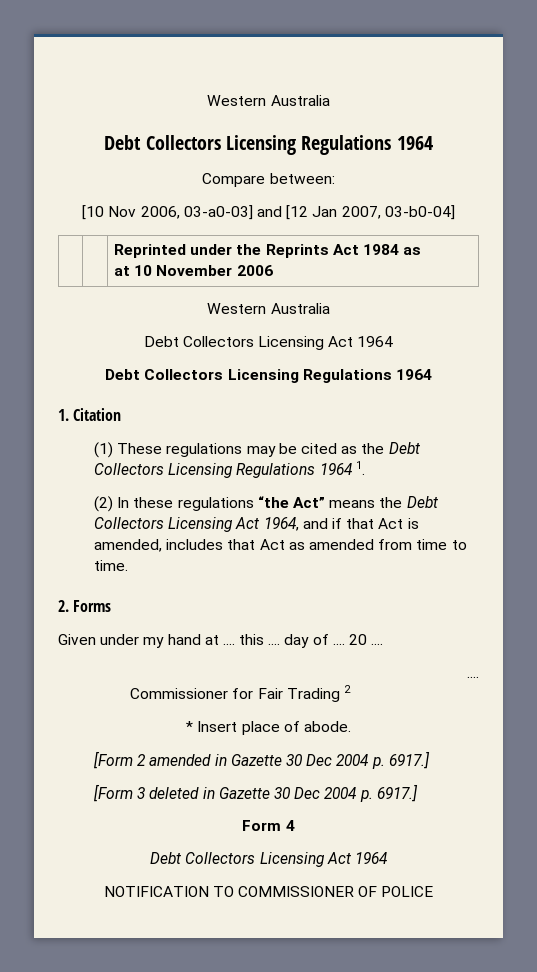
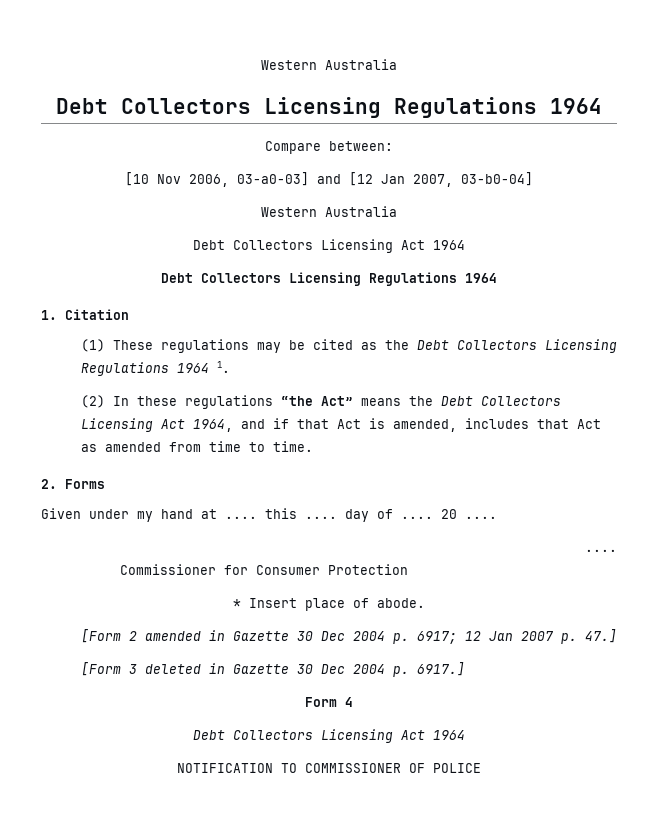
- | | Reprinted under the Reprints Act 1984 as
- at 10 November 2006
- Commissioner for Fair Trading 2
+ Commissioner for Consumer Protection
- [Form 2 amended in Gazette 30 Dec 2004 p. 6917.]
+ [Form 2 amended in Gazette 30 Dec 2004 p. 6917; 12 Jan 2007 p. 47.]

